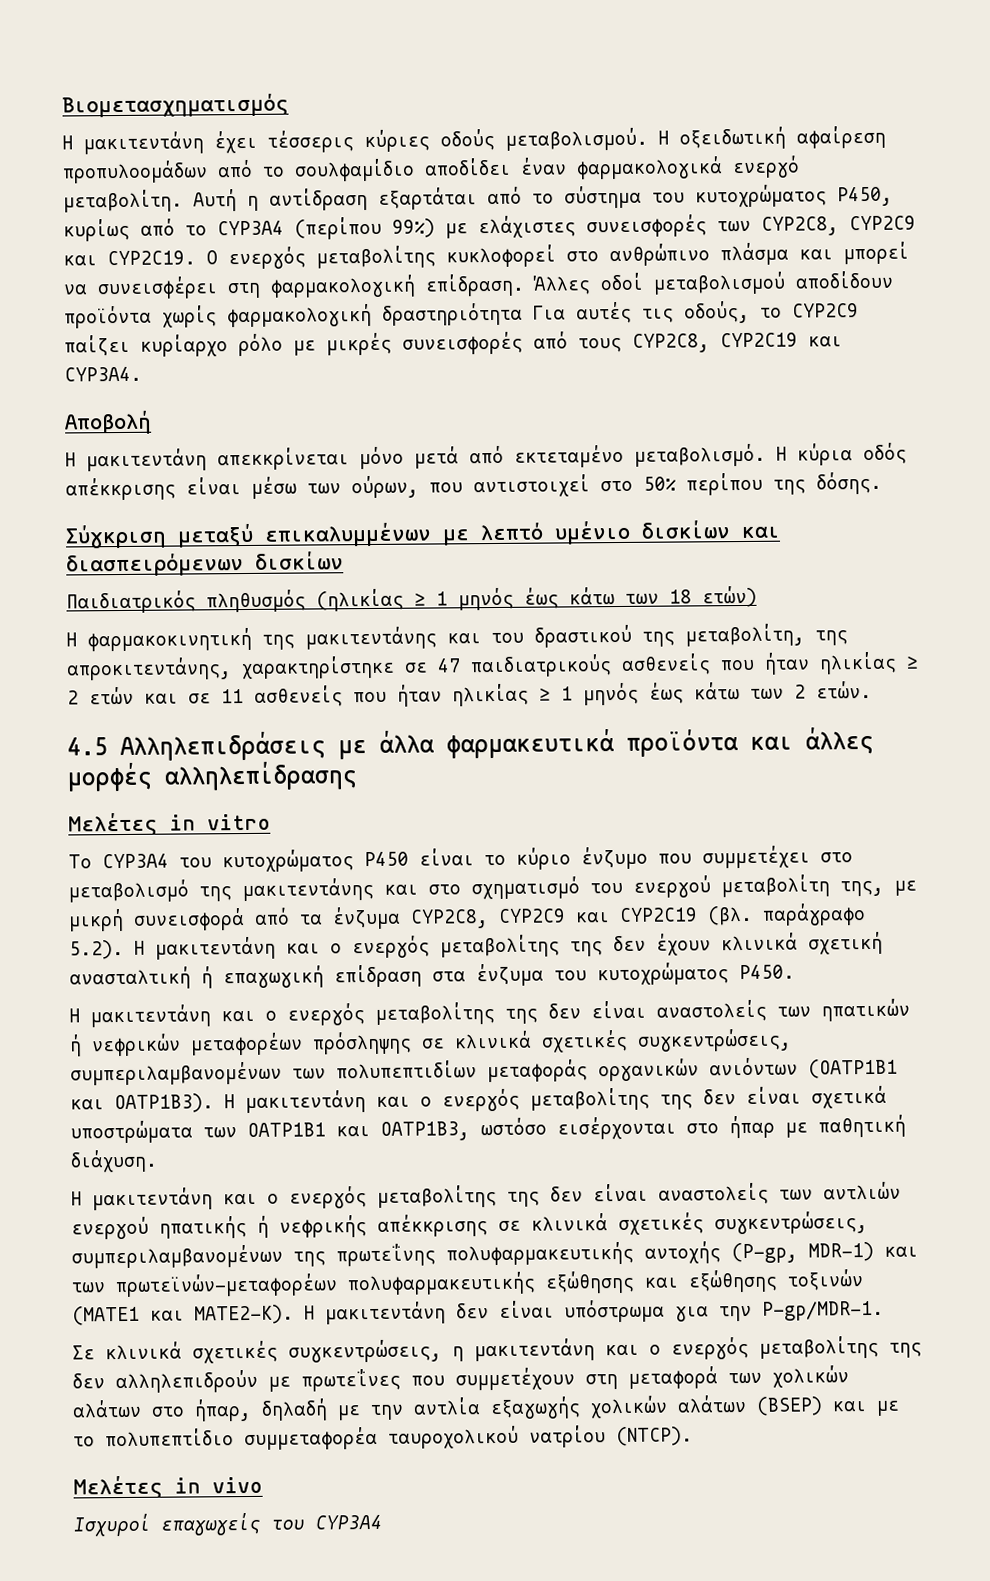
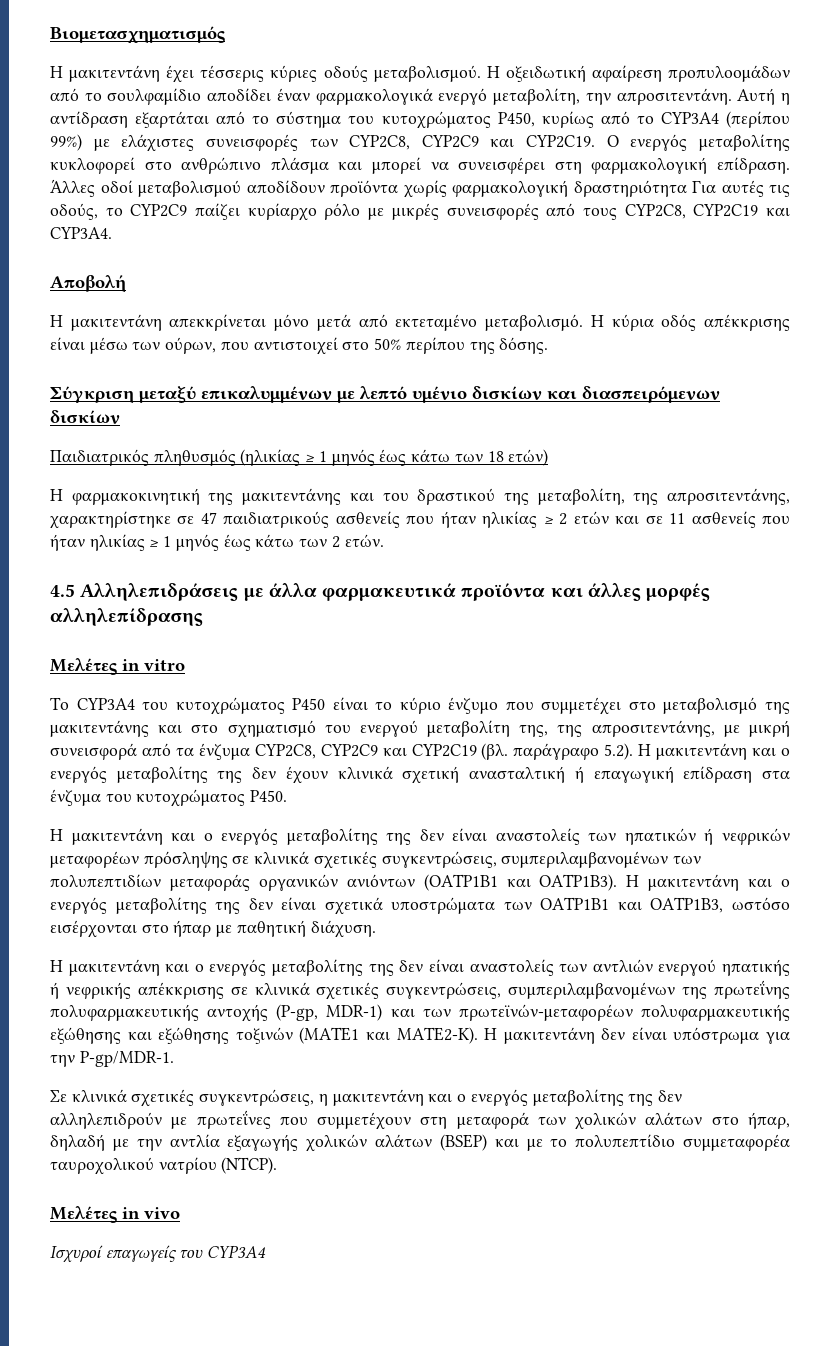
- Η οξειδωτική αφαίρεση προπυλοομάδων από το σουλφαμίδιο αποδίδει έναν φαρμακολογικά ενεργό μεταβολίτη.
+ Η οξειδωτική αφαίρεση προπυλοομάδων από το σουλφαμίδιο αποδίδει έναν φαρμακολογικά ενεργό μεταβολίτη, την απροσιτεντάνη.
- Η φαρμακοκινητική της μακιτεντάνης και του δραστικού της μεταβολίτη, της απροκιτεντάνης, χαρακτηρίστηκε σε 47 παιδιατρικούς ασθενείς που ήταν ηλικίας ≥ 2 ετών και σε 11 ασθενείς που ήταν ηλικίας ≥ 1 μηνός έως κάτω των 2 ετών.
+ Η φαρμακοκινητική της μακιτεντάνης και του δραστικού της μεταβολίτη, της απροσιτεντάνης, χαρακτηρίστηκε σε 47 παιδιατρικούς ασθενείς που ήταν ηλικίας ≥ 2 ετών και σε 11 ασθενείς που ήταν ηλικίας ≥ 1 μηνός έως κάτω των 2 ετών.
- Το CYP3A4 του κυτοχρώματος P450 είναι το κύριο ένζυμο που συμμετέχει στο μεταβολισμό της μακιτεντάνης και στο σχηματισμό του ενεργού μεταβολίτη της, με μικρή συνεισφορά από τα ένζυμα CYP2C8, CYP2C9 και CYP2C19 (βλ. παράγραφο 5.2). Η μακιτεντάνη και ο ενεργός μεταβολίτης της δεν έχουν κλινικά σχετική ανασταλτική ή επαγωγική επίδραση στα ένζυμα του κυτοχρώματος P450.
+ Το CYP3A4 του κυτοχρώματος P450 είναι το κύριο ένζυμο που συμμετέχει στο μεταβολισμό της μακιτεντάνης και στο σχηματισμό του ενεργού μεταβολίτη της, της απροσιτεντάνης, με μικρή συνεισφορά από τα ένζυμα CYP2C8, CYP2C9 και CYP2C19 (βλ. παράγραφο 5.2). Η μακιτεντάνη και ο ενεργός μεταβολίτης της δεν έχουν κλινικά σχετική ανασταλτική ή επαγωγική επίδραση στα ένζυμα του κυτοχρώματος P450.

